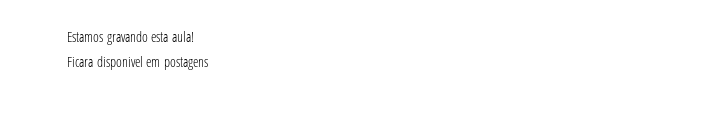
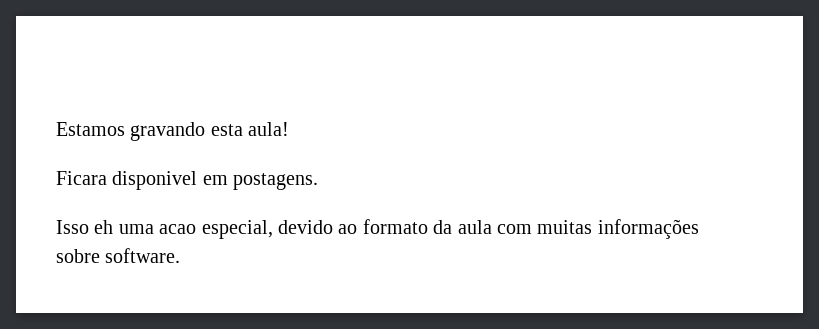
- Ficara disponivel em postagens
+ Ficara disponivel em postagens.
+ Isso eh uma acao especial, devido ao formato da aula com muitas informações sobre software.

